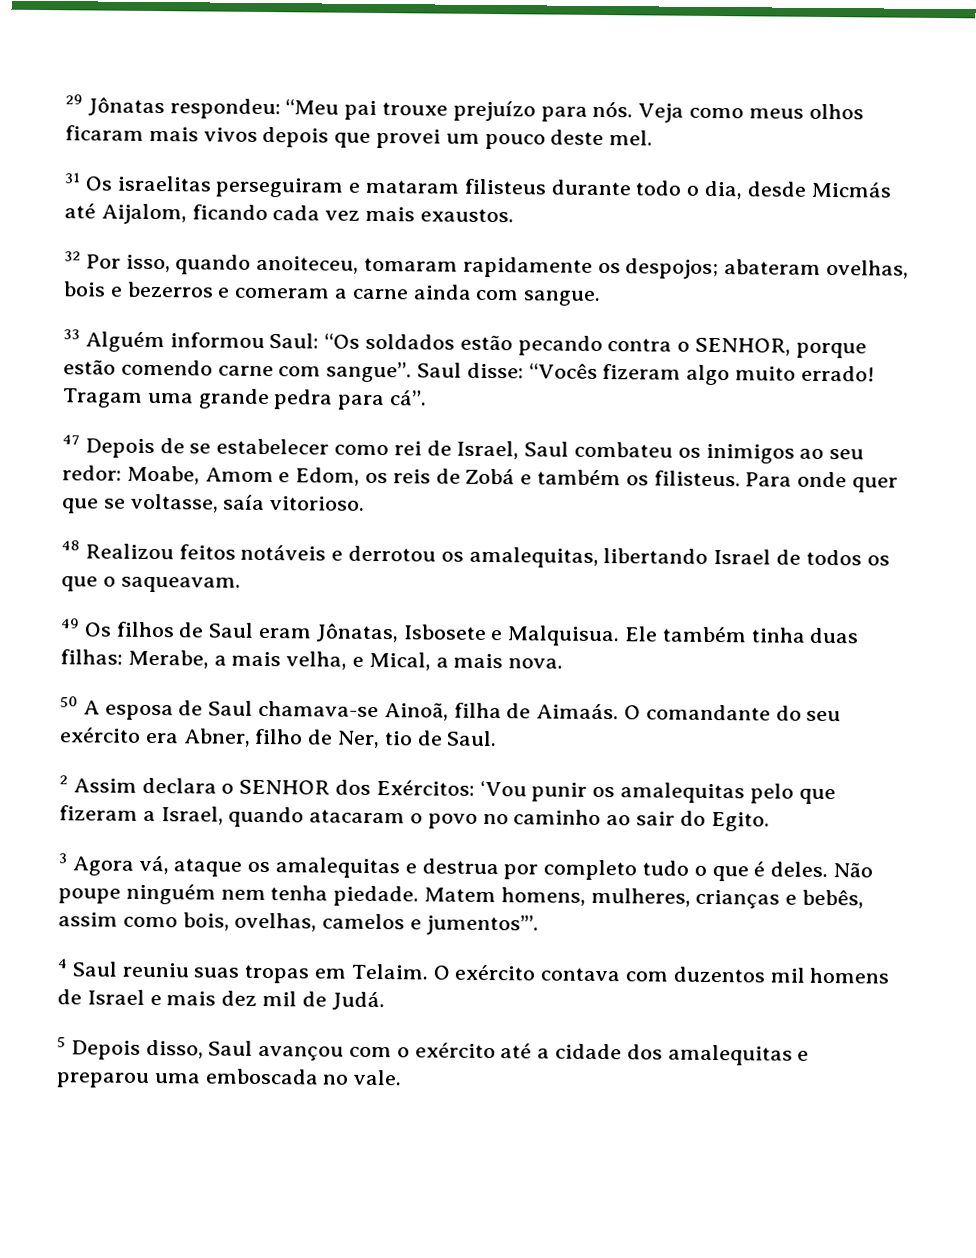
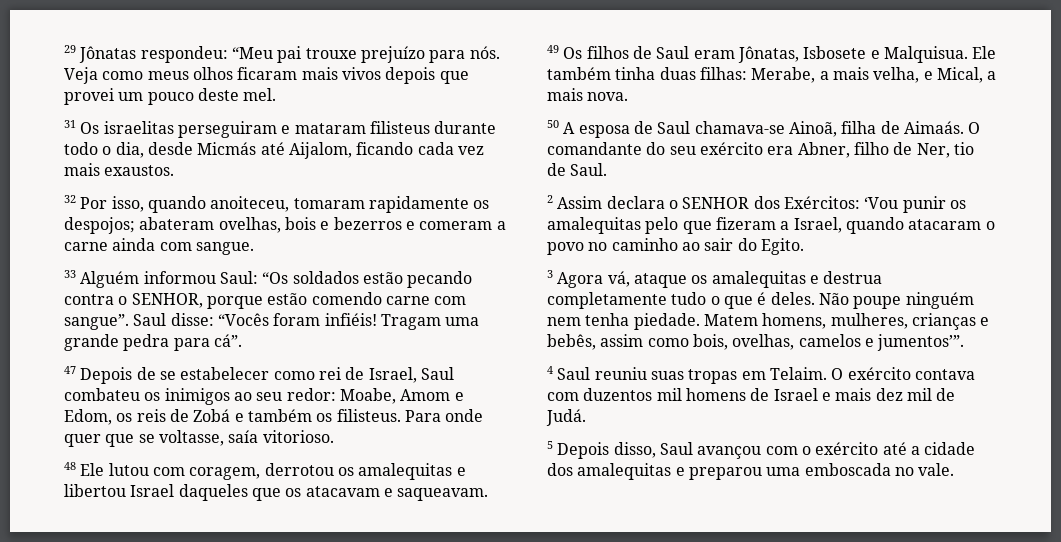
- Saul disse: “Vocês fizeram algo muito errado!
+ Saul disse: “Vocês foram infiéis!
- 48 Realizou feitos notáveis e derrotou os amalequitas, libertando Israel de todos os que o saqueavam.
+ 48 Ele lutou com coragem, derrotou os amalequitas e libertou Israel daqueles que os atacavam e saqueavam.
- 3 Agora vá, ataque os amalequitas e destrua por completo tudo o que é deles.
+ 3 Agora vá, ataque os amalequitas e destrua completamente tudo o que é deles.

